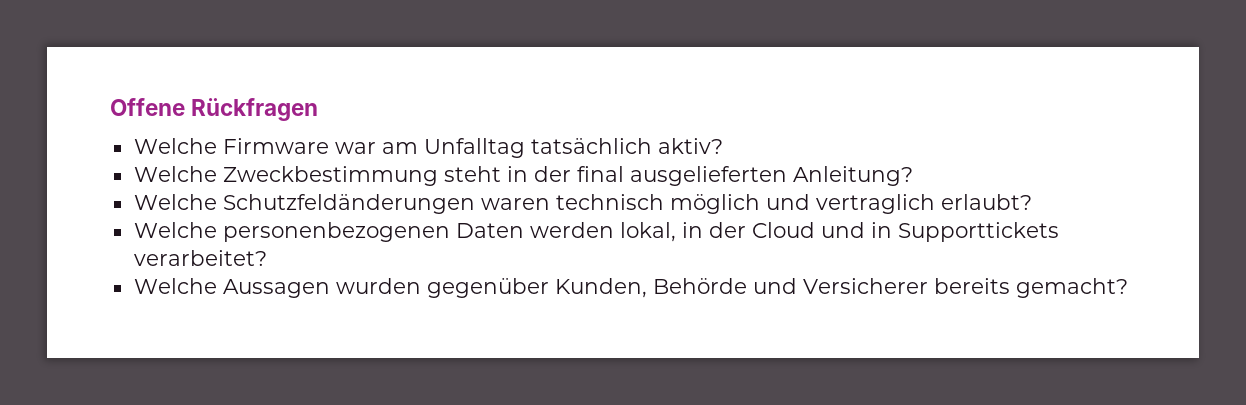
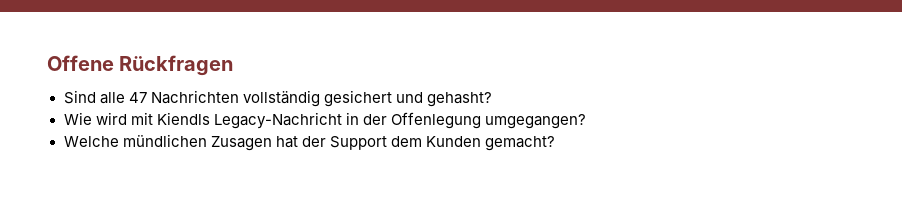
- Welche Firmware war am Unfalltag tatsächlich aktiv?
- Welche Zweckbestimmung steht in der final ausgelieferten Anleitung?
- Welche Schutzfeldänderungen waren technisch möglich und vertraglich erlaubt?
- Welche personenbezogenen Daten werden lokal, in der Cloud und in Supporttickets verarbeitet?
- Welche Aussagen wurden gegenüber Kunden, Behörde und Versicherer bereits gemacht?
+ Sind alle 47 Nachrichten vollständig gesichert und gehasht?
+ Wie wird mit Kiendls Legacy-Nachricht in der Offenlegung umgegangen?
+ Welche mündlichen Zusagen hat der Support dem Kunden gemacht?

